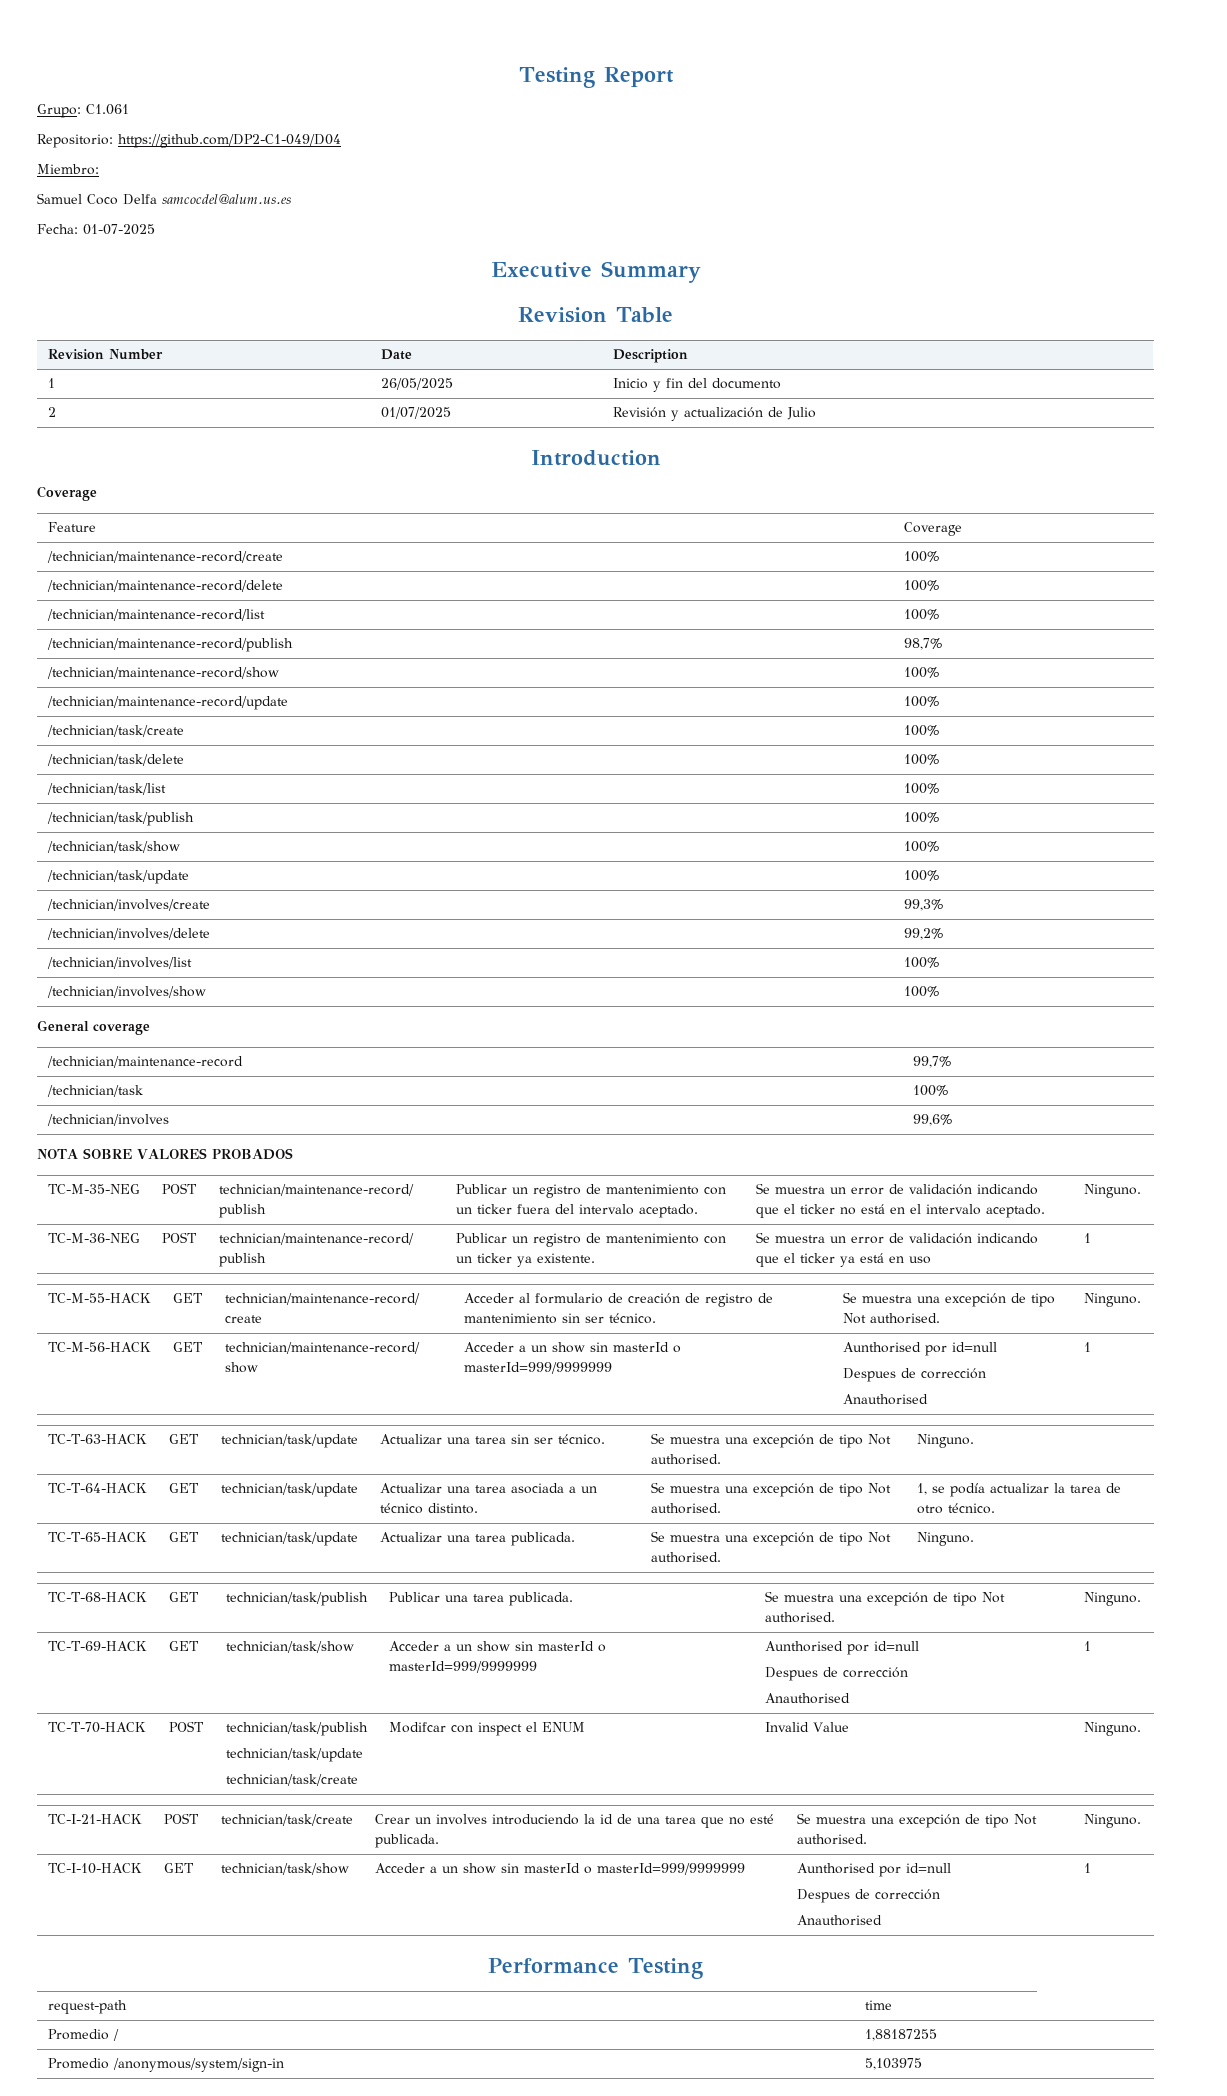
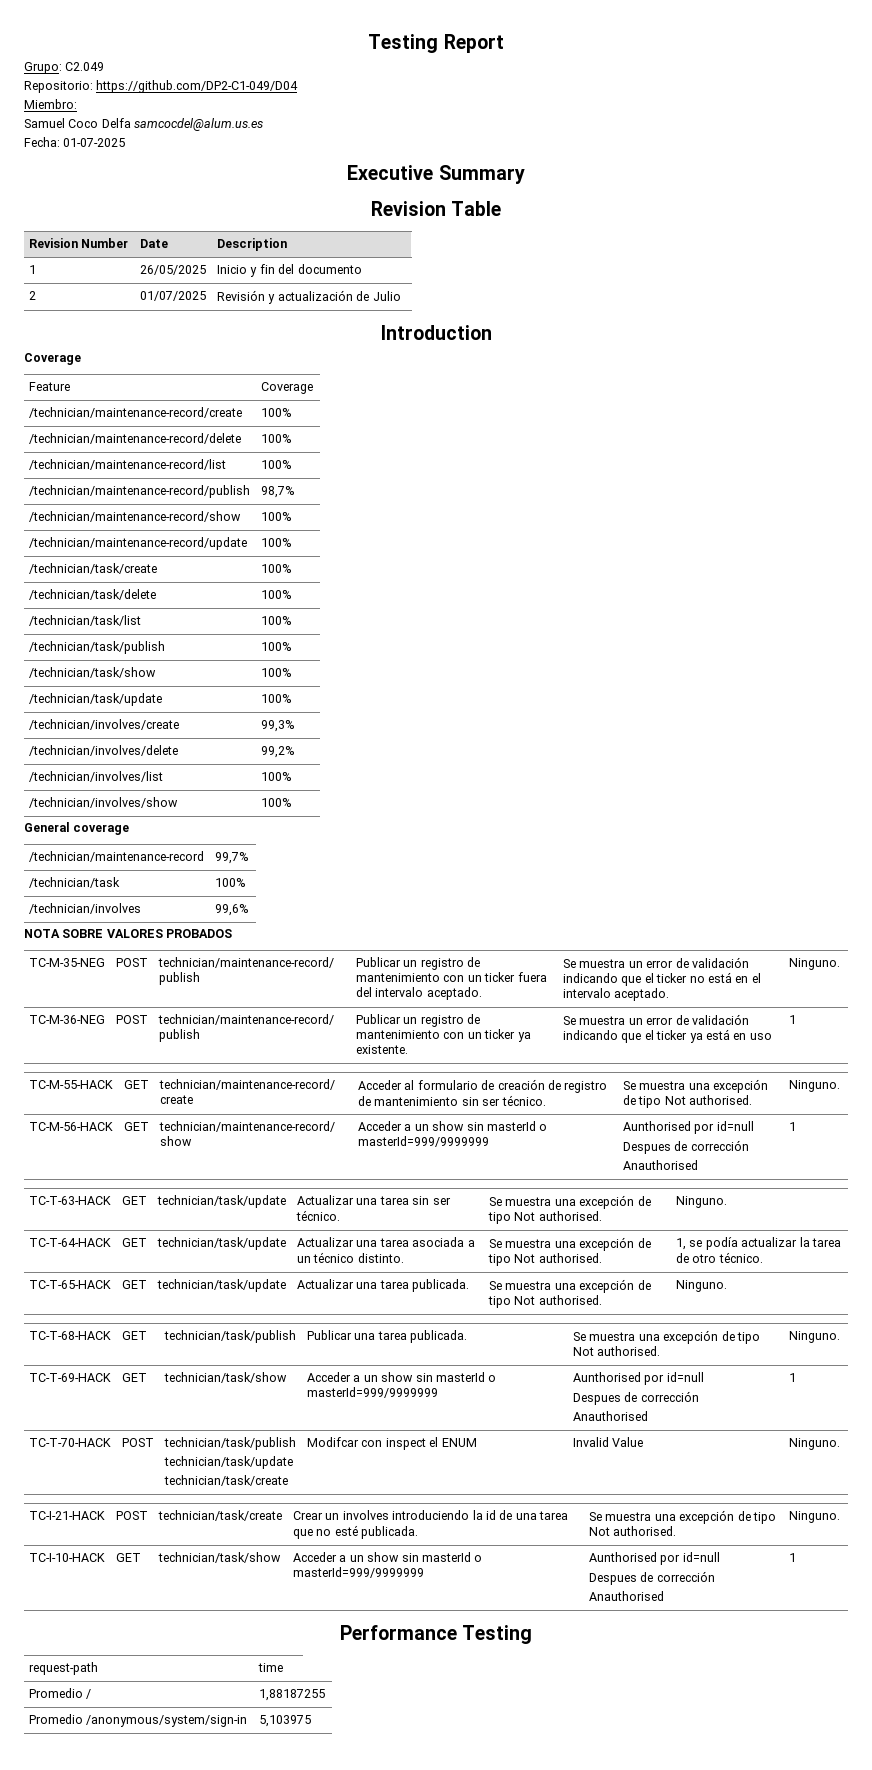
- Grupo: C1.061
+ Grupo: C2.049

